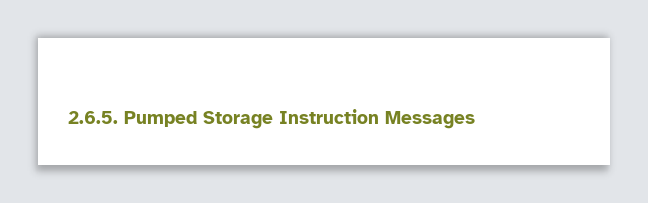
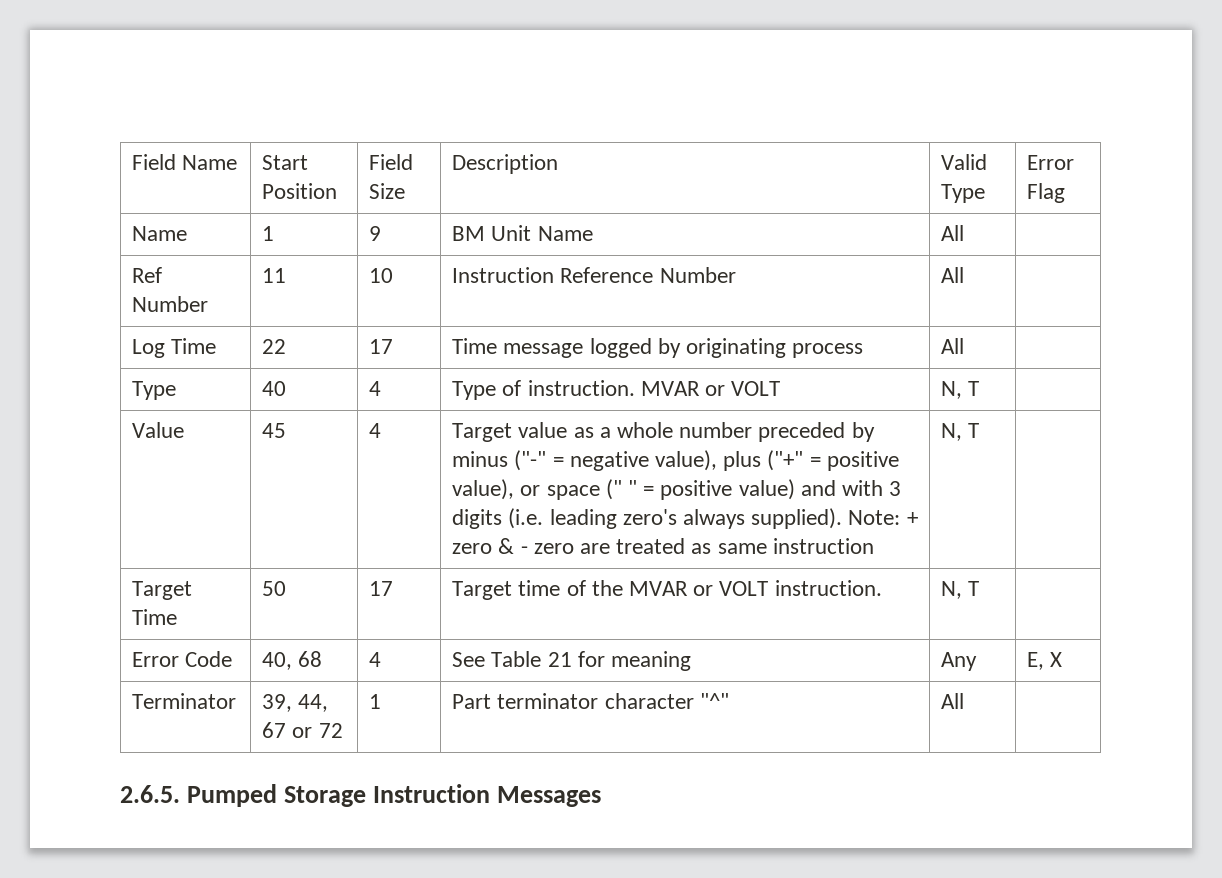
+ Field Name | Start Position | Field Size | Description | Valid Type | Error Flag
+ Name | 1 | 9 | BM Unit Name | All |
+ Ref Number | 11 | 10 | Instruction Reference Number | All |
+ Log Time | 22 | 17 | Time message logged by originating process | All |
+ Type | 40 | 4 | Type of instruction. MVAR or VOLT | N, T |
+ Value | 45 | 4 | Target value as a whole number preceded by minus ("-" = negative value), plus ("+" = positive value), or space (" " = positive value) and with 3 digits (i.e. leading zero's always supplied). Note: + zero & - zero are treated as same instruction | N, T |
+ Target Time | 50 | 17 | Target time of the MVAR or VOLT instruction. | N, T |
+ Error Code | 40, 68 | 4 | See Table 21 for meaning | Any | E, X
+ Terminator | 39, 44, 67 or 72 | 1 | Part terminator character "^" | All |

